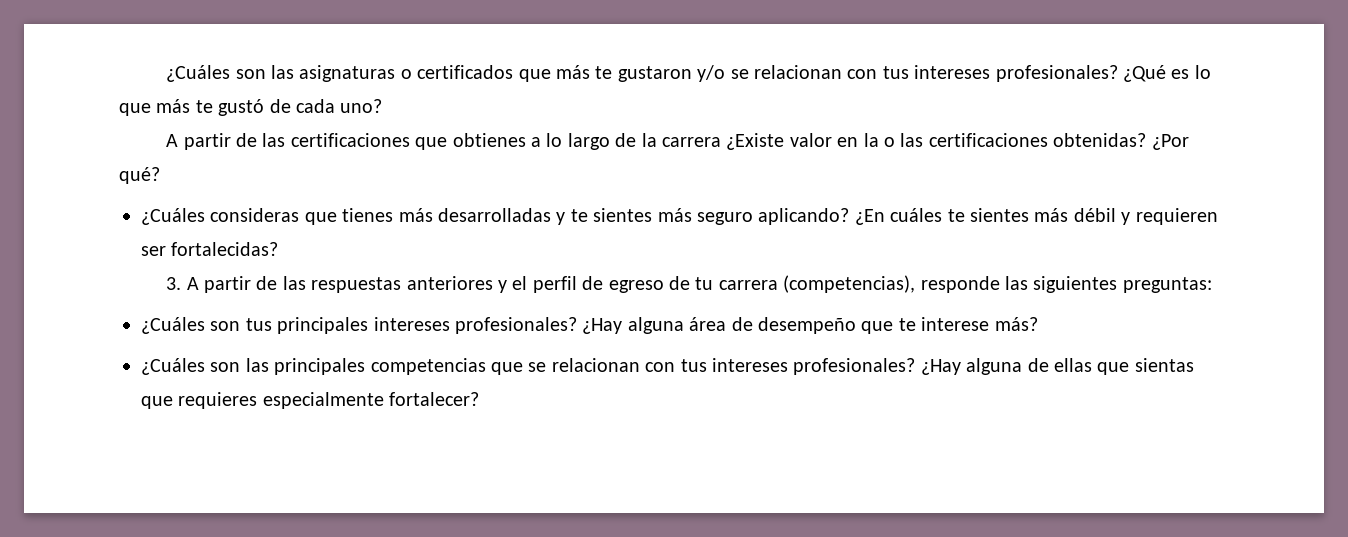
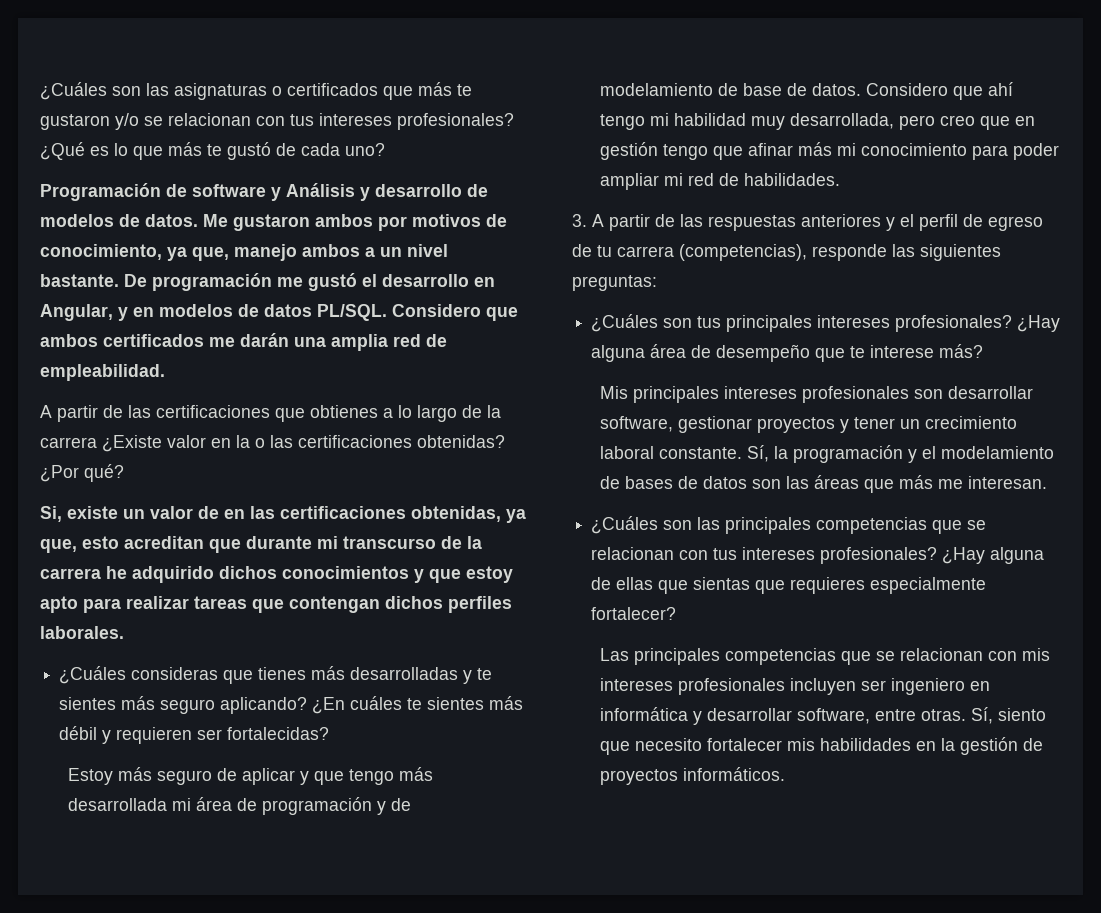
+ Programación de software y Análisis y desarrollo de modelos de datos. Me gustaron ambos por motivos de conocimiento, ya que, manejo ambos a un nivel bastante. De programación me gustó el desarrollo en Angular, y en modelos de datos PL/SQL. Considero que ambos certificados me darán una amplia red de empleabilidad.
+ Si, existe un valor de en las certificaciones obtenidas, ya que, esto acreditan que durante mi transcurso de la carrera he adquirido dichos conocimientos y que estoy apto para realizar tareas que contengan dichos perfiles laborales.
+ Estoy más seguro de aplicar y que tengo más desarrollada mi área de programación y de modelamiento de base de datos. Considero que ahí tengo mi habilidad muy desarrollada, pero creo que en gestión tengo que afinar más mi conocimiento para poder ampliar mi red de habilidades.
+ Mis principales intereses profesionales son desarrollar software, gestionar proyectos y tener un crecimiento laboral constante. Sí, la programación y el modelamiento de bases de datos son las áreas que más me interesan.
+ Las principales competencias que se relacionan con mis intereses profesionales incluyen ser ingeniero en informática y desarrollar software, entre otras. Sí, siento que necesito fortalecer mis habilidades en la gestión de proyectos informáticos.

